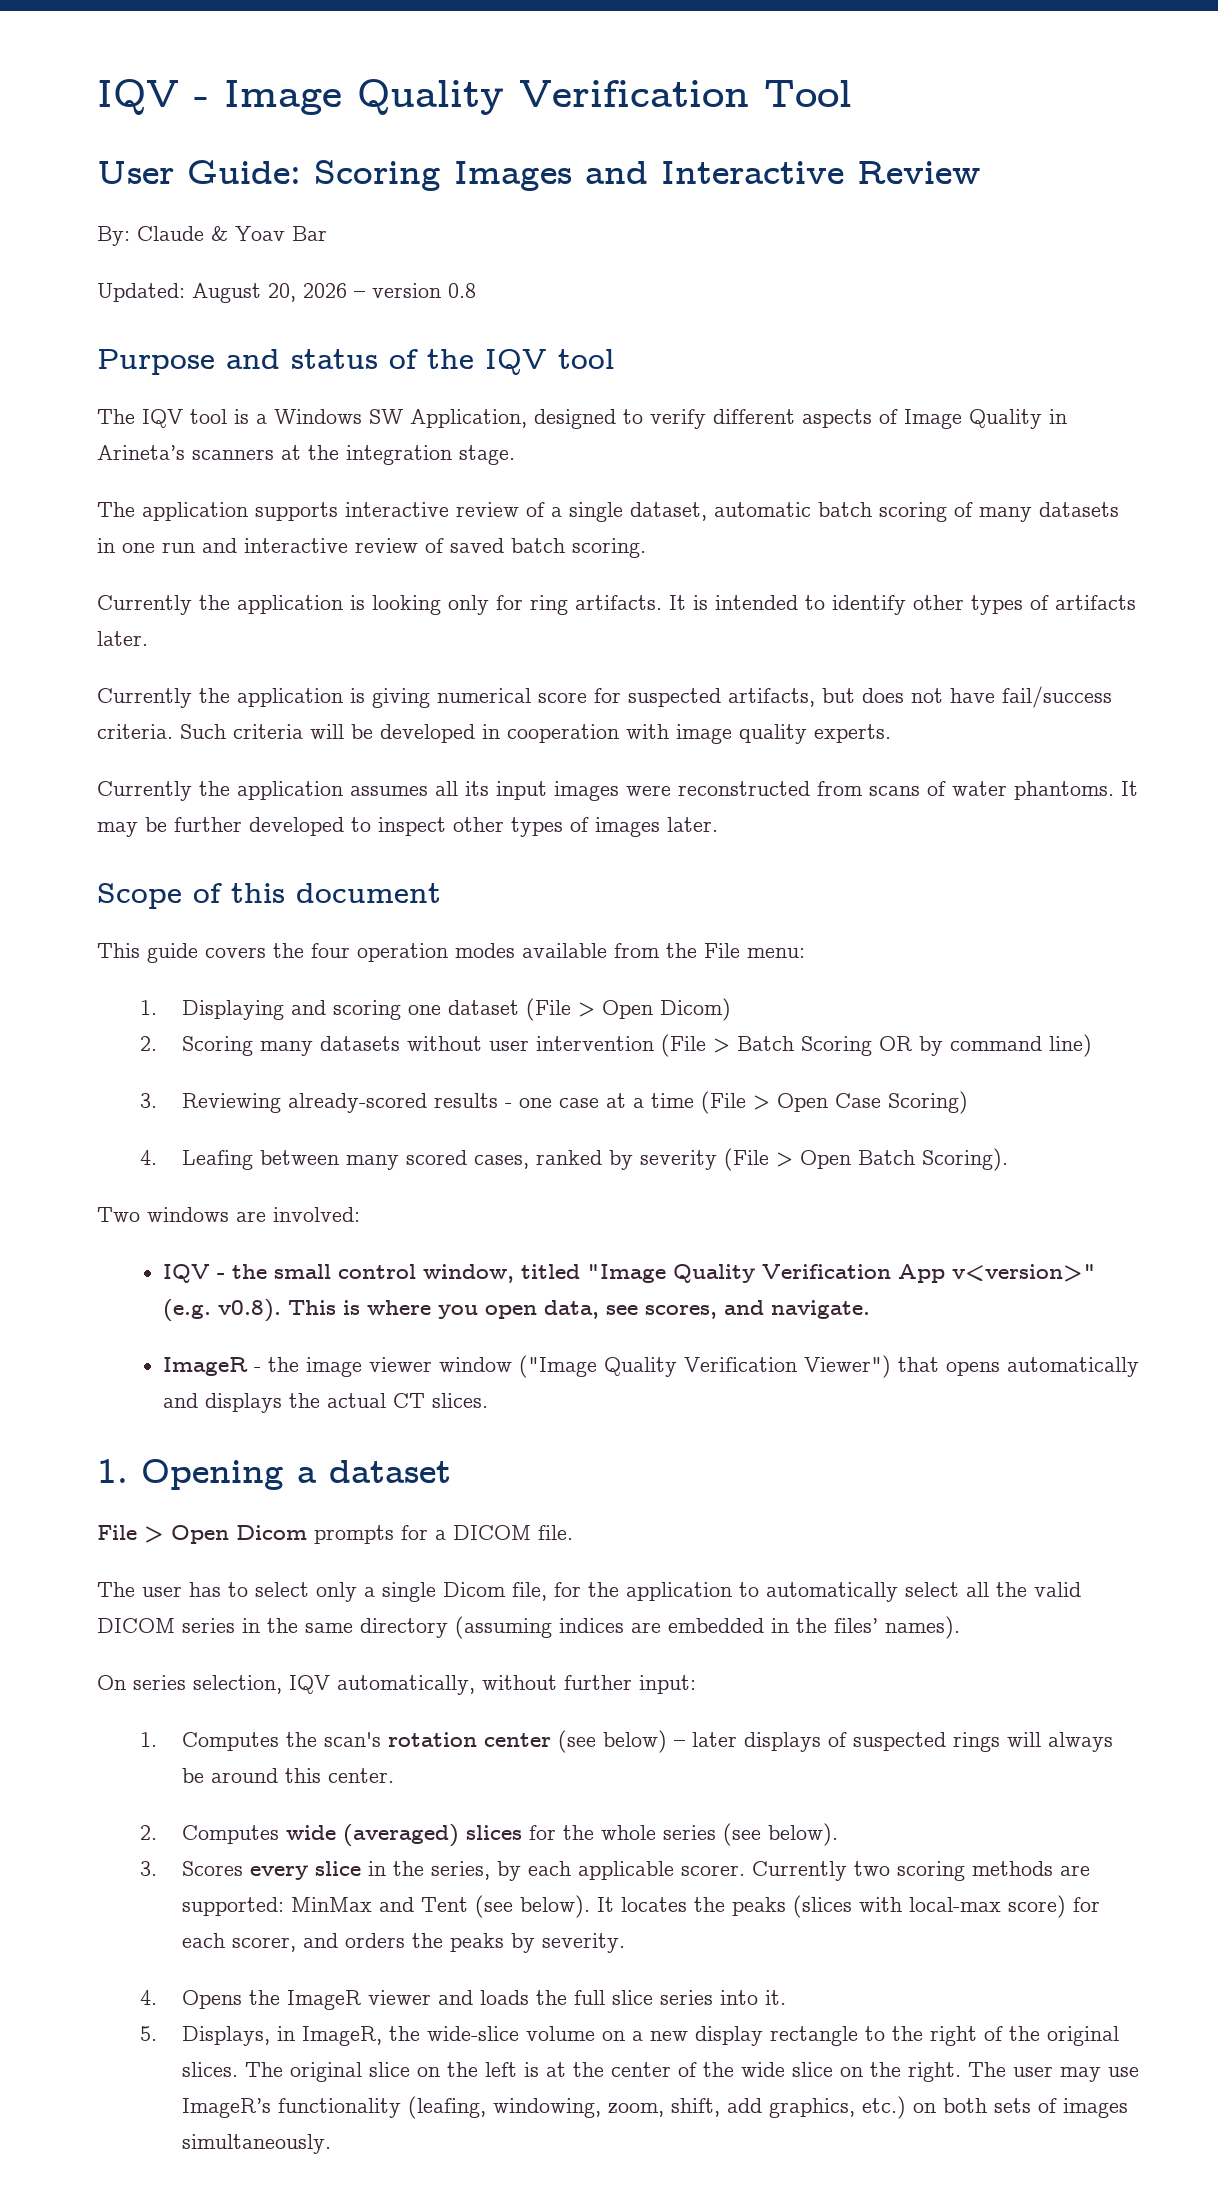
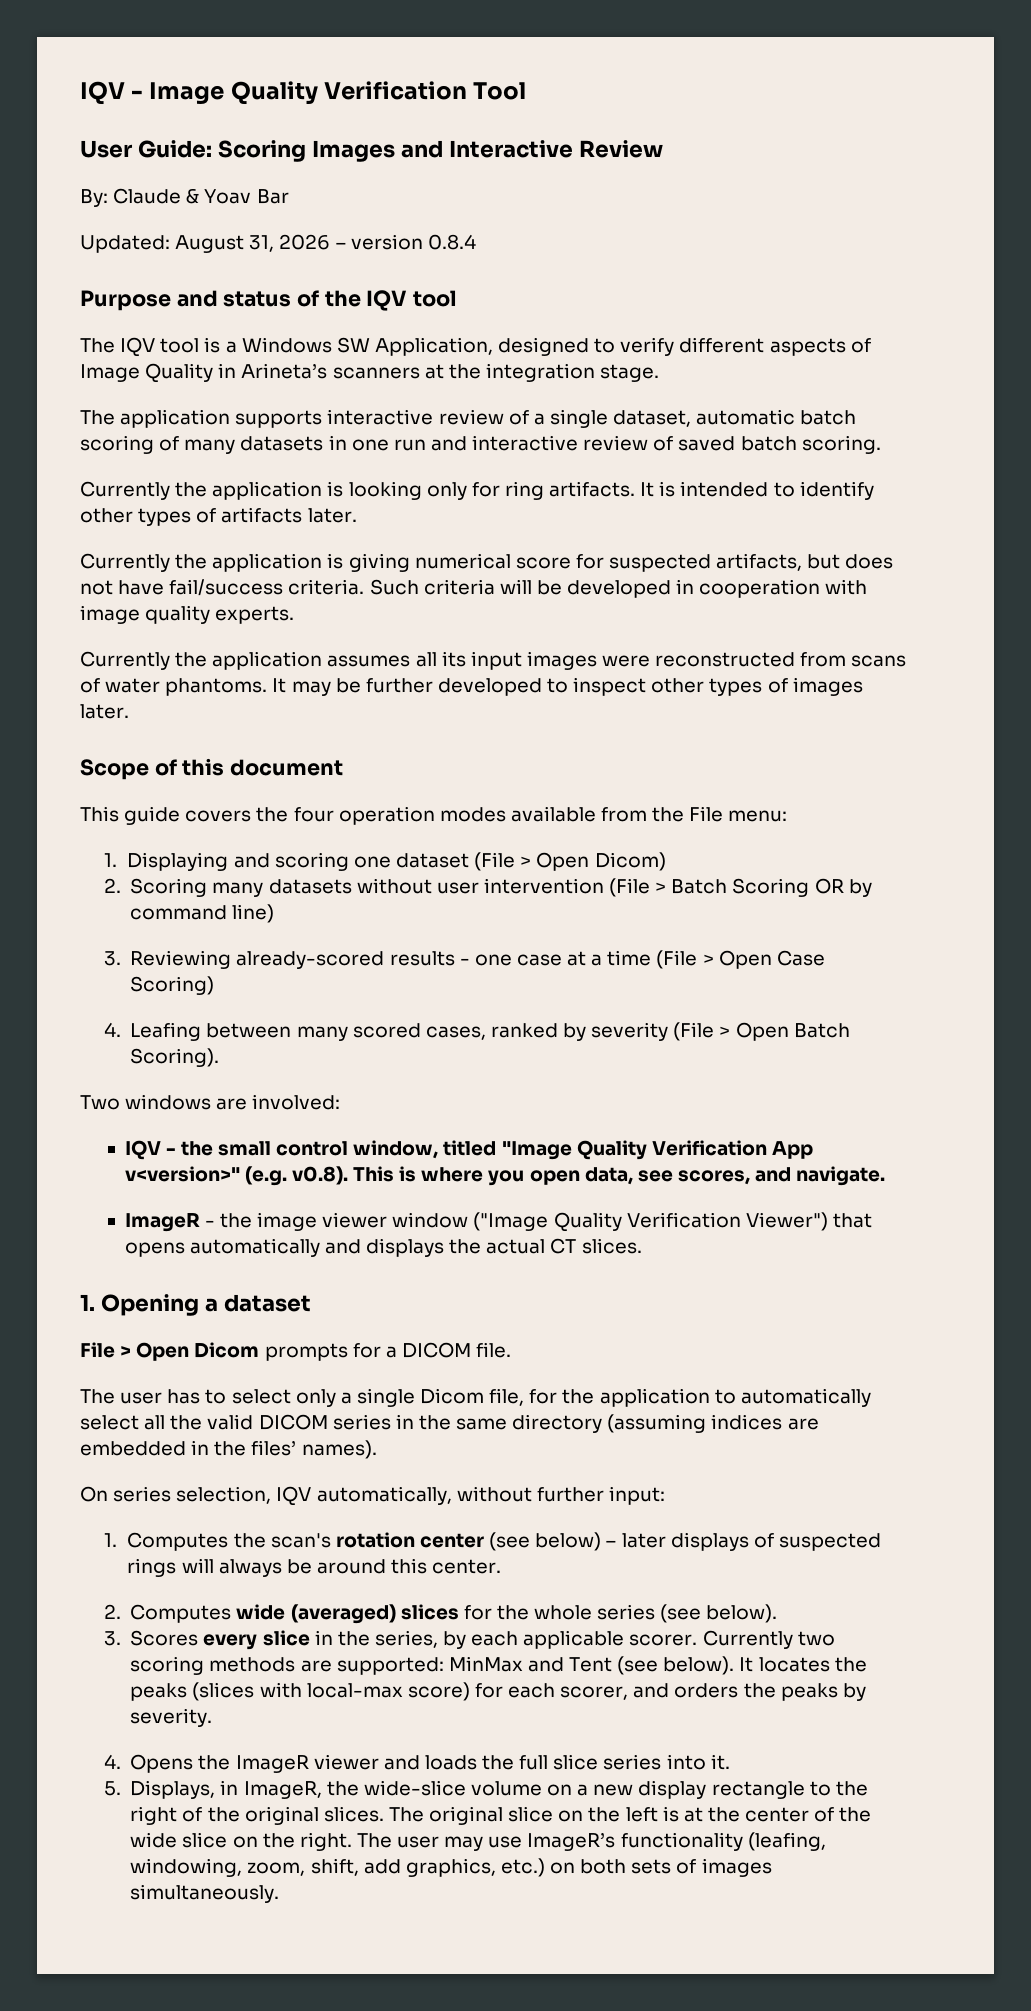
- Updated: August 20, 2026 – version 0.8
+ Updated: August 31, 2026 – version 0.8.4

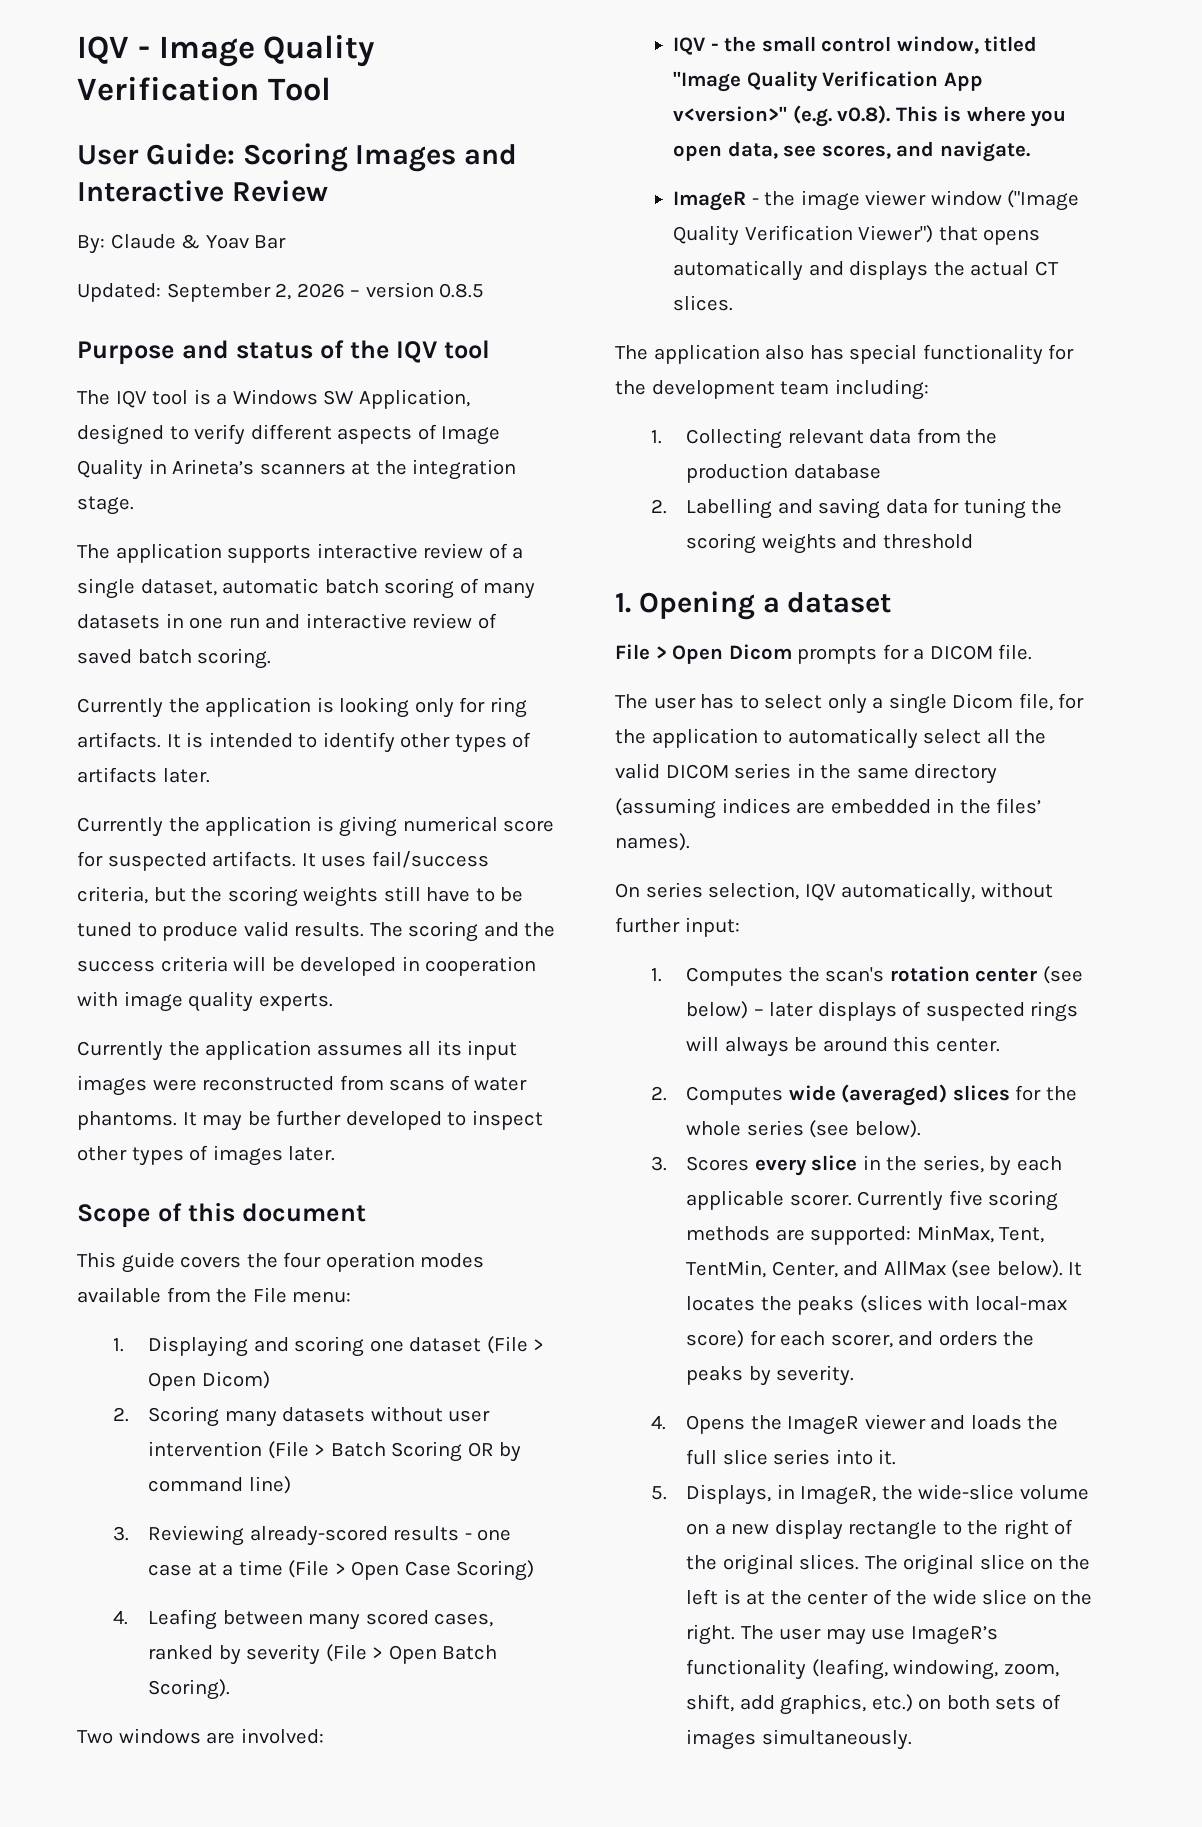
- Updated: August 31, 2026 – version 0.8.4
+ Updated: September 2, 2026 – version 0.8.5
- Currently the application is giving numerical score for suspected artifacts, but does not have fail/success criteria. Such criteria will be developed in cooperation with image quality experts.
+ Currently the application is giving numerical score for suspected artifacts. It uses fail/success criteria, but the scoring weights still have to be tuned to produce valid results. The scoring and the success criteria will be developed in cooperation with image quality experts.
+ The application also has special functionality for the development team including:
+ 1. Collecting relevant data from the production database
+ 2. Labelling and saving data for tuning the scoring weights and threshold
- Currently two scoring methods are supported: MinMax and Tent (see below).
+ Currently five scoring methods are supported: MinMax, Tent, TentMin, Center, and AllMax (see below).

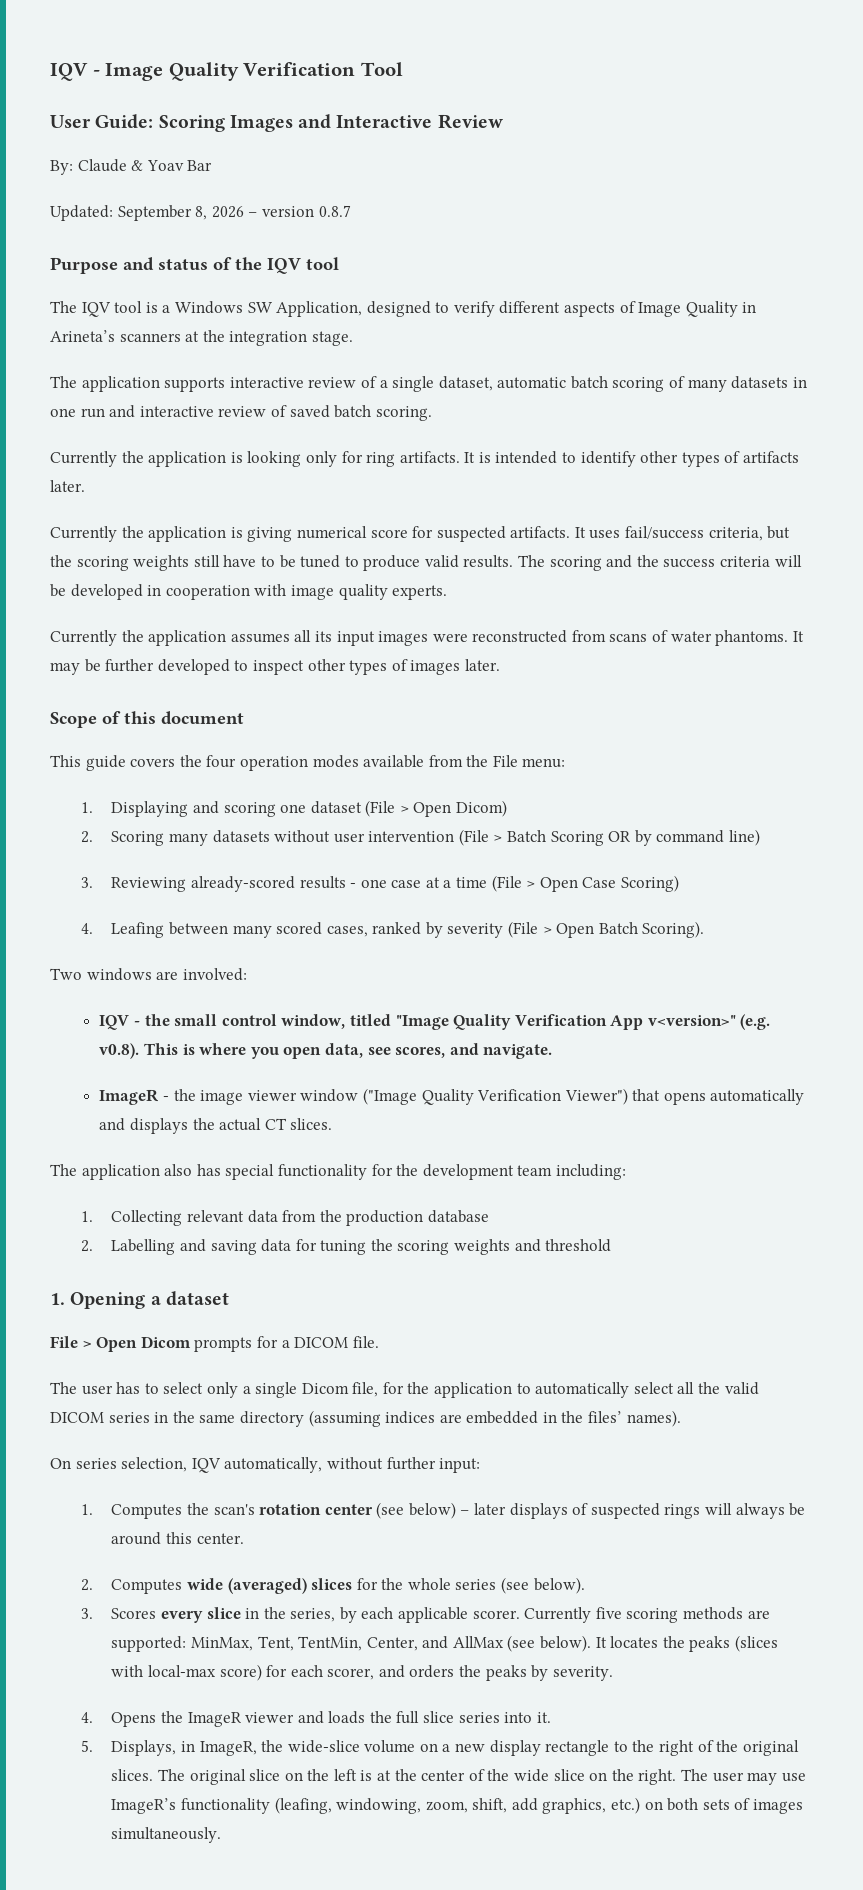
- Updated: September 2, 2026 – version 0.8.5
+ Updated: September 8, 2026 – version 0.8.7

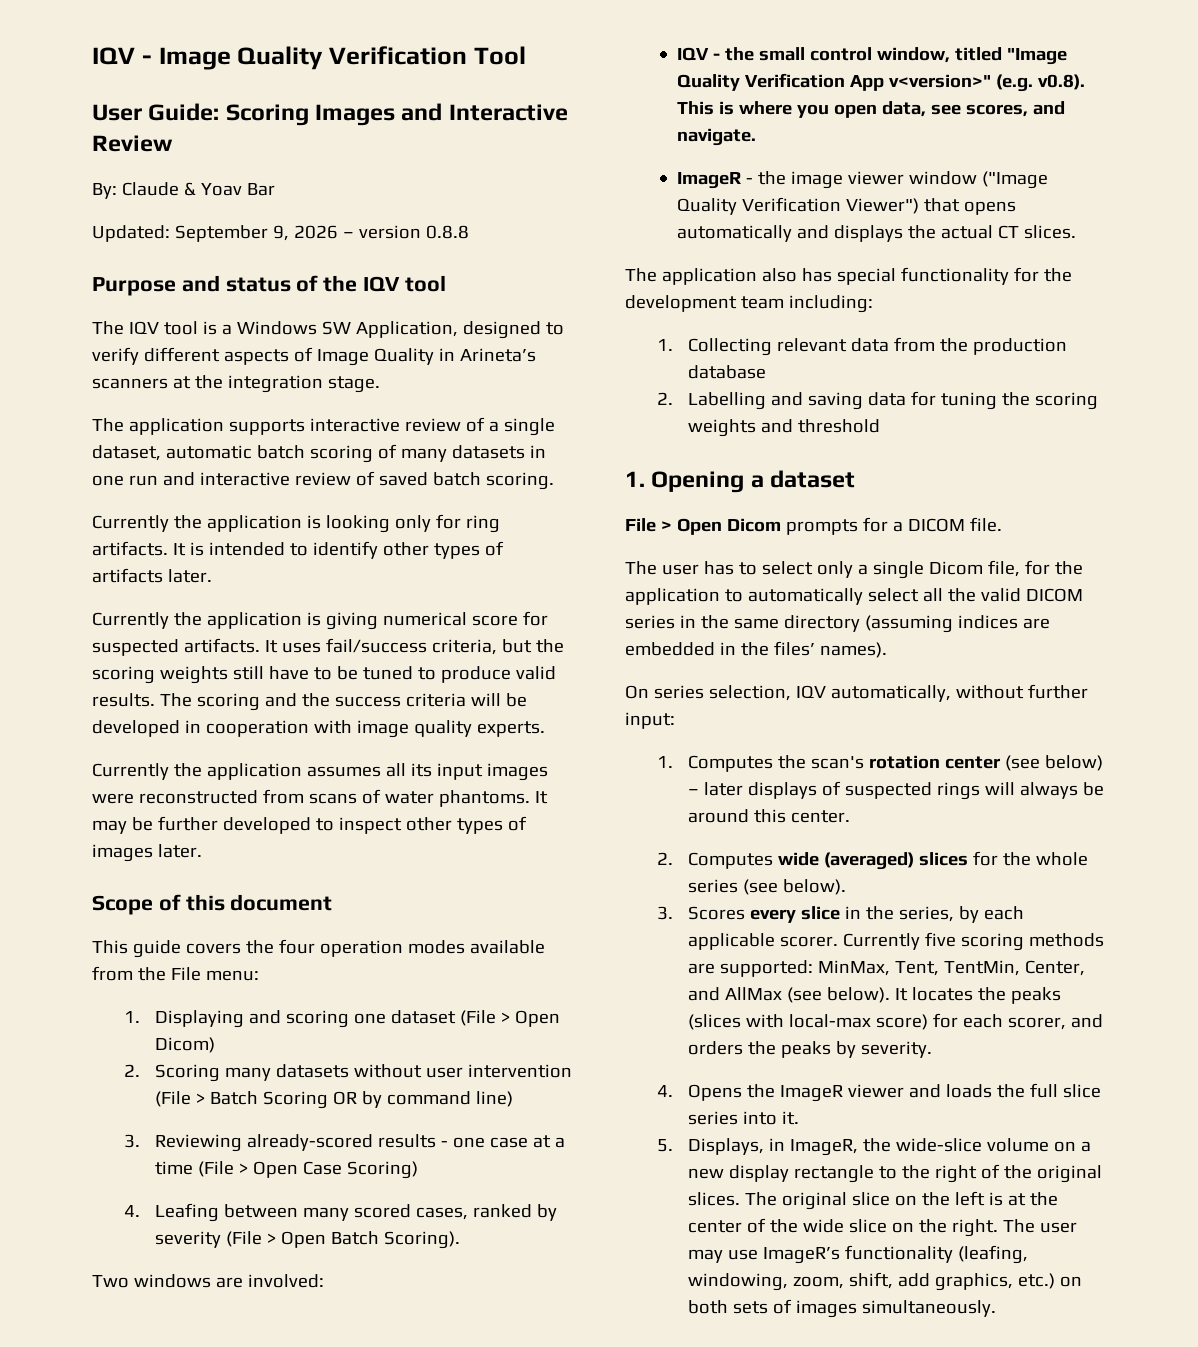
- Updated: September 8, 2026 – version 0.8.7
+ Updated: September 9, 2026 – version 0.8.8

